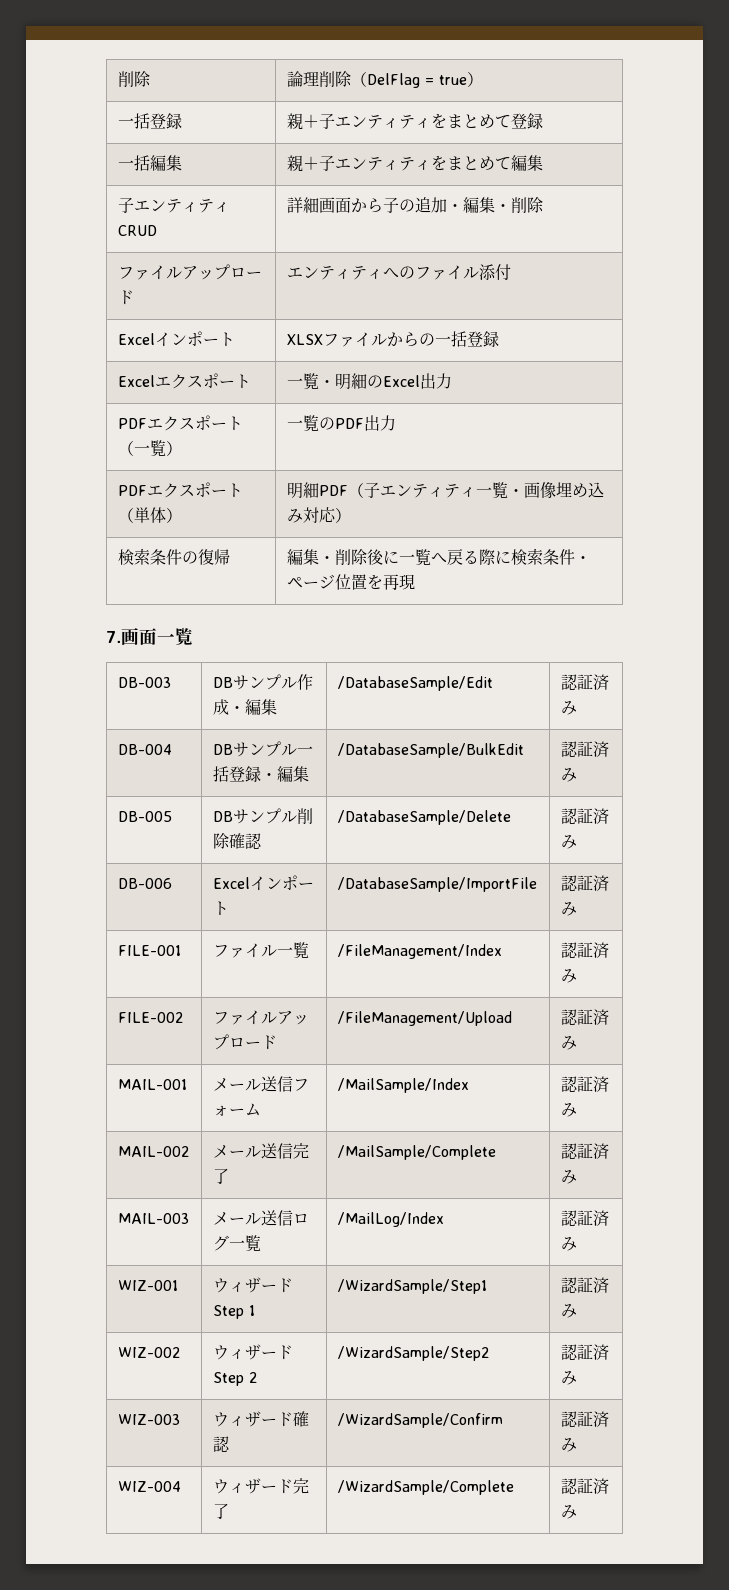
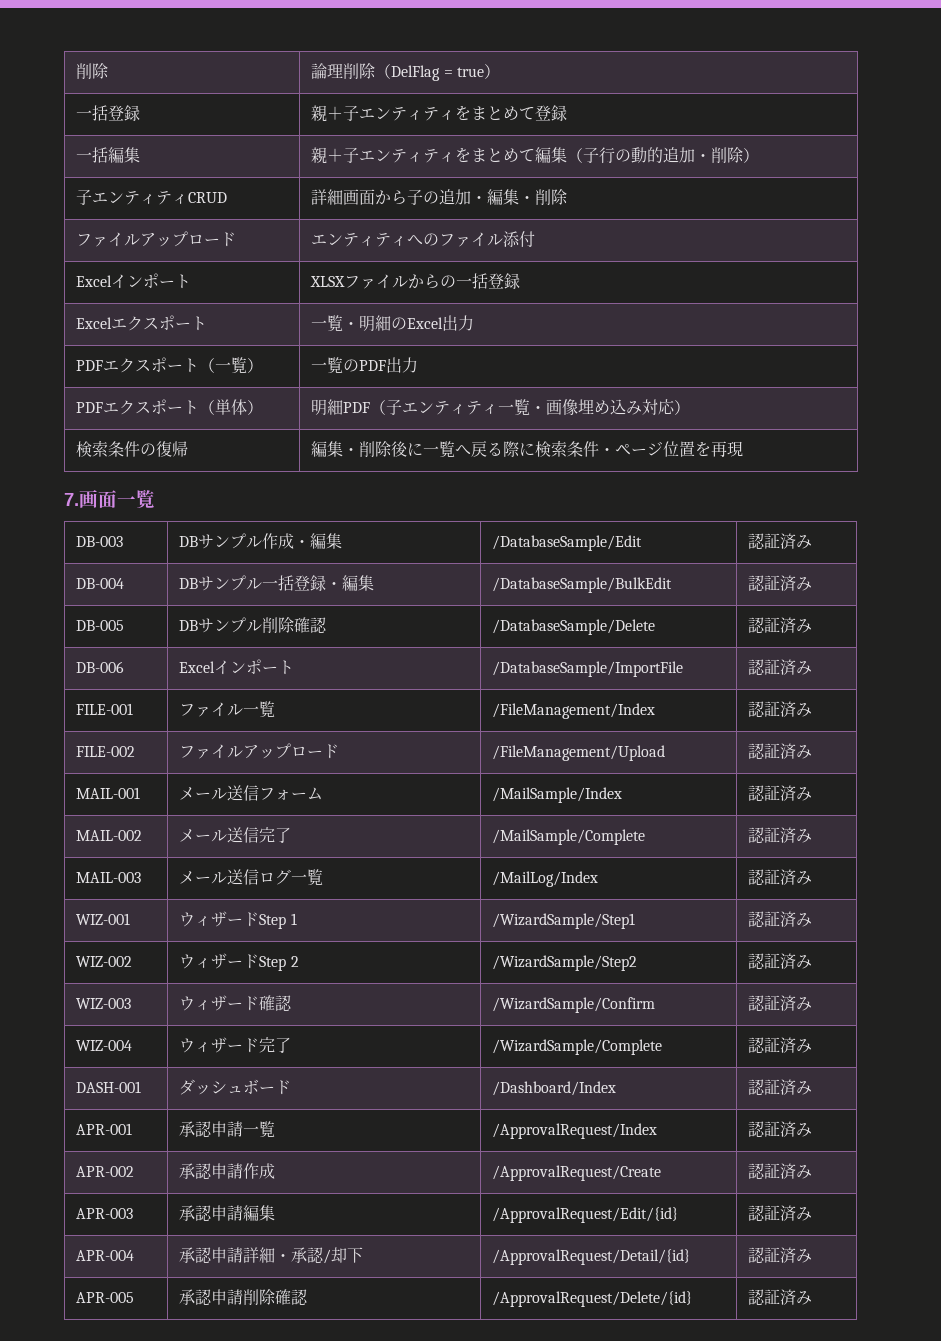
- 一括編集 | 親＋子エンティティをまとめて編集
+ 一括編集 | 親＋子エンティティをまとめて編集（子行の動的追加・削除）
+ DASH-001 | ダッシュボード | /Dashboard/Index | 認証済み
+ APR-001 | 承認申請一覧 | /ApprovalRequest/Index | 認証済み
+ APR-002 | 承認申請作成 | /ApprovalRequest/Create | 認証済み
+ APR-003 | 承認申請編集 | /ApprovalRequest/Edit/{id} | 認証済み
+ APR-004 | 承認申請詳細・承認/却下 | /ApprovalRequest/Detail/{id} | 認証済み
+ APR-005 | 承認申請削除確認 | /ApprovalRequest/Delete/{id} | 認証済み

